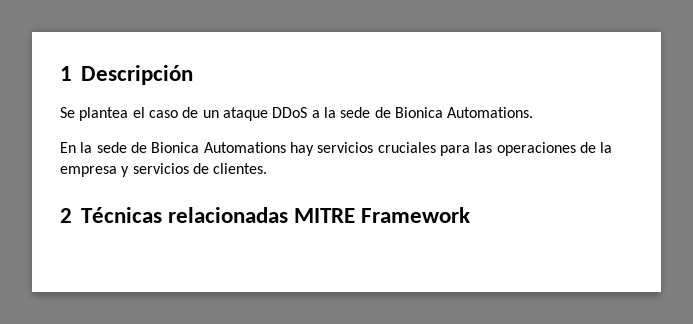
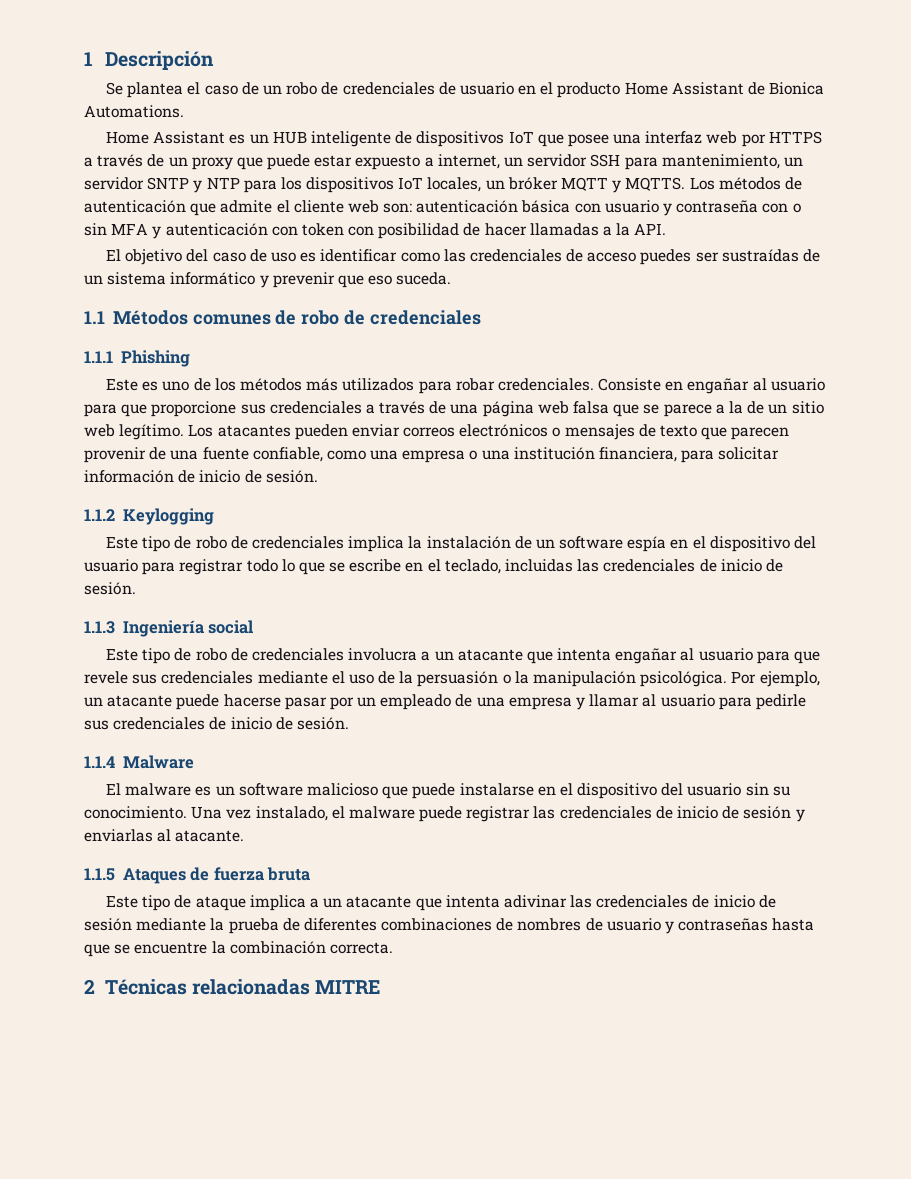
- Se plantea el caso de un ataque DDoS a la sede de Bionica Automations.
- En la sede de Bionica Automations hay servicios cruciales para las operaciones de la empresa y servicios de clientes.
+ Se plantea el caso de un robo de credenciales de usuario en el producto Home Assistant de Bionica Automations.
+ Home Assistant es un HUB inteligente de dispositivos IoT que posee una interfaz web por HTTPS a través de un proxy que puede estar expuesto a internet, un servidor SSH para mantenimiento, un servidor SNTP y NTP para los dispositivos IoT locales, un bróker MQTT y MQTTS. Los métodos de autenticación que admite el cliente web son: autenticación básica con usuario y contraseña con o sin MFA y autenticación con token con posibilidad de hacer llamadas a la API.
+ El objetivo del caso de uso es identificar como las credenciales de acceso puedes ser sustraídas de un sistema informático y prevenir que eso suceda.
+ 1.1 Métodos comunes de robo de credenciales
+ 1.1.1 Phishing
+ Este es uno de los métodos más utilizados para robar credenciales. Consiste en engañar al usuario para que proporcione sus credenciales a través de una página web falsa que se parece a la de un sitio web legítimo. Los atacantes pueden enviar correos electrónicos o mensajes de texto que parecen provenir de una fuente confiable, como una empresa o una institución financiera, para solicitar información de inicio de sesión.
+ 1.1.2 Keylogging
+ Este tipo de robo de credenciales implica la instalación de un software espía en el dispositivo del usuario para registrar todo lo que se escribe en el teclado, incluidas las credenciales de inicio de sesión.
+ 1.1.3 Ingeniería social
+ Este tipo de robo de credenciales involucra a un atacante que intenta engañar al usuario para que revele sus credenciales mediante el uso de la persuasión o la manipulación psicológica. Por ejemplo, un atacante puede hacerse pasar por un empleado de una empresa y llamar al usuario para pedirle sus credenciales de inicio de sesión.
+ 1.1.4 Malware
+ El malware es un software malicioso que puede instalarse en el dispositivo del usuario sin su conocimiento. Una vez instalado, el malware puede registrar las credenciales de inicio de sesión y enviarlas al atacante.
+ 1.1.5 Ataques de fuerza bruta
+ Este tipo de ataque implica a un atacante que intenta adivinar las credenciales de inicio de sesión mediante la prueba de diferentes combinaciones de nombres de usuario y contraseñas hasta que se encuentre la combinación correcta.
- 2 Técnicas relacionadas MITRE Framework
+ 2 Técnicas relacionadas MITRE

